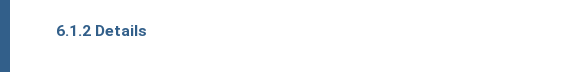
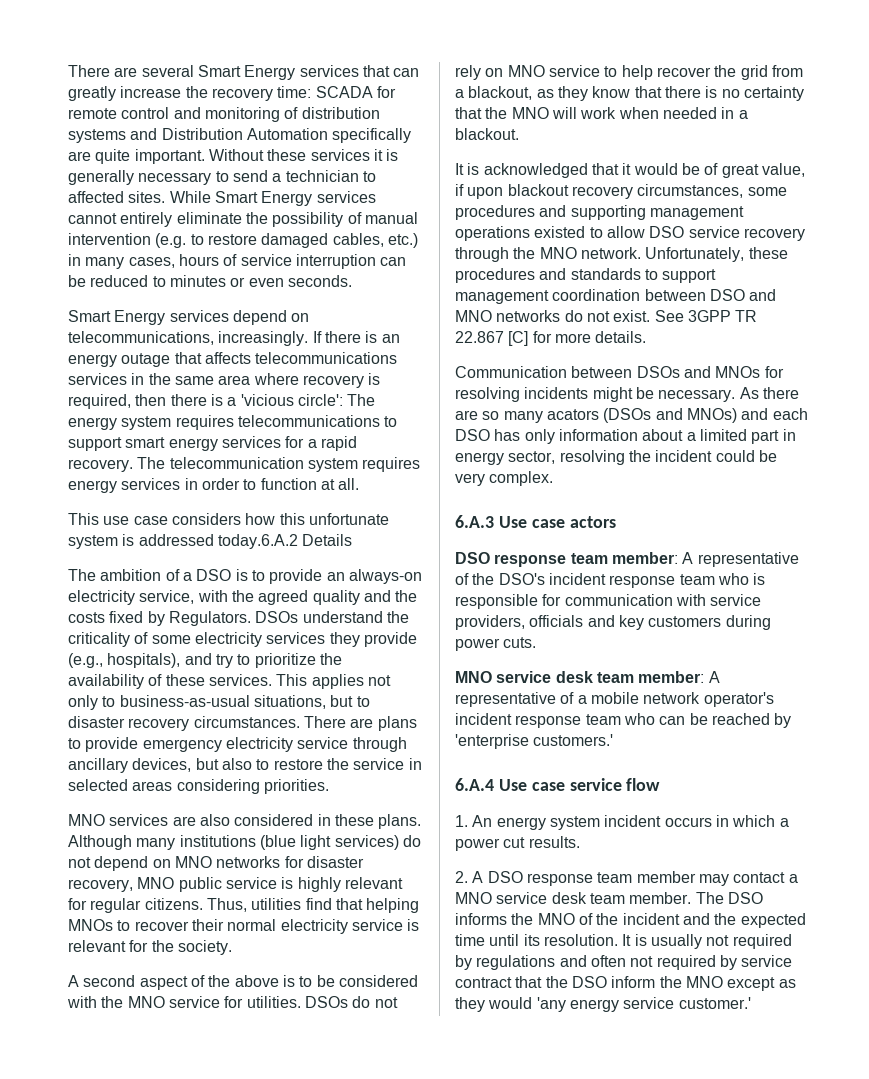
- 6.1.2 Details
+ There are several Smart Energy services that can greatly increase the recovery time: SCADA for remote control and monitoring of distribution systems and Distribution Automation specifically are quite important. Without these services it is generally necessary to send a technician to affected sites. While Smart Energy services cannot entirely eliminate the possibility of manual intervention (e.g. to restore damaged cables, etc.) in many cases, hours of service interruption can be reduced to minutes or even seconds.
+ Smart Energy services depend on telecommunications, increasingly. If there is an energy outage that affects telecommunications services in the same area where recovery is required, then there is a 'vicious circle': The energy system requires telecommunications to support smart energy services for a rapid recovery. The telecommunication system requires energy services in order to function at all.
+ This use case considers how this unfortunate system is addressed today.6.A.2 Details
+ The ambition of a DSO is to provide an always-on electricity service, with the agreed quality and the costs fixed by Regulators. DSOs understand the criticality of some electricity services they provide (e.g., hospitals), and try to prioritize the availability of these services. This applies not only to business-as-usual situations, but to disaster recovery circumstances. There are plans to provide emergency electricity service through ancillary devices, but also to restore the service in selected areas considering priorities.
+ MNO services are also considered in these plans. Although many institutions (blue light services) do not depend on MNO networks for disaster recovery, MNO public service is highly relevant for regular citizens. Thus, utilities find that helping MNOs to recover their normal electricity service is relevant for the society.
+ A second aspect of the above is to be considered with the MNO service for utilities. DSOs do not rely on MNO service to help recover the grid from a blackout, as they know that there is no certainty that the MNO will work when needed in a blackout.
+ It is acknowledged that it would be of great value, if upon blackout recovery circumstances, some procedures and supporting management operations existed to allow DSO service recovery through the MNO network. Unfortunately, these procedures and standards to support management coordination between DSO and MNO networks do not exist. See 3GPP TR 22.867 [C] for more details.
+ Communication between DSOs and MNOs for resolving incidents might be necessary. As there are so many acators (DSOs and MNOs) and each DSO has only information about a limited part in energy sector, resolving the incident could be very complex.
+ 6.A.3 Use case actors
+ DSO response team member: A representative of the DSO's incident response team who is responsible for communication with service providers, officials and key customers during power cuts.
+ MNO service desk team member: A representative of a mobile network operator's incident response team who can be reached by 'enterprise customers.'
+ 6.A.4 Use case service flow
+ 1. An energy system incident occurs in which a power cut results.
+ 2. A DSO response team member may contact a MNO service desk team member. The DSO informs the MNO of the incident and the expected time until its resolution. It is usually not required by regulations and often not required by service contract that the DSO inform the MNO except as they would 'any energy service customer.'

